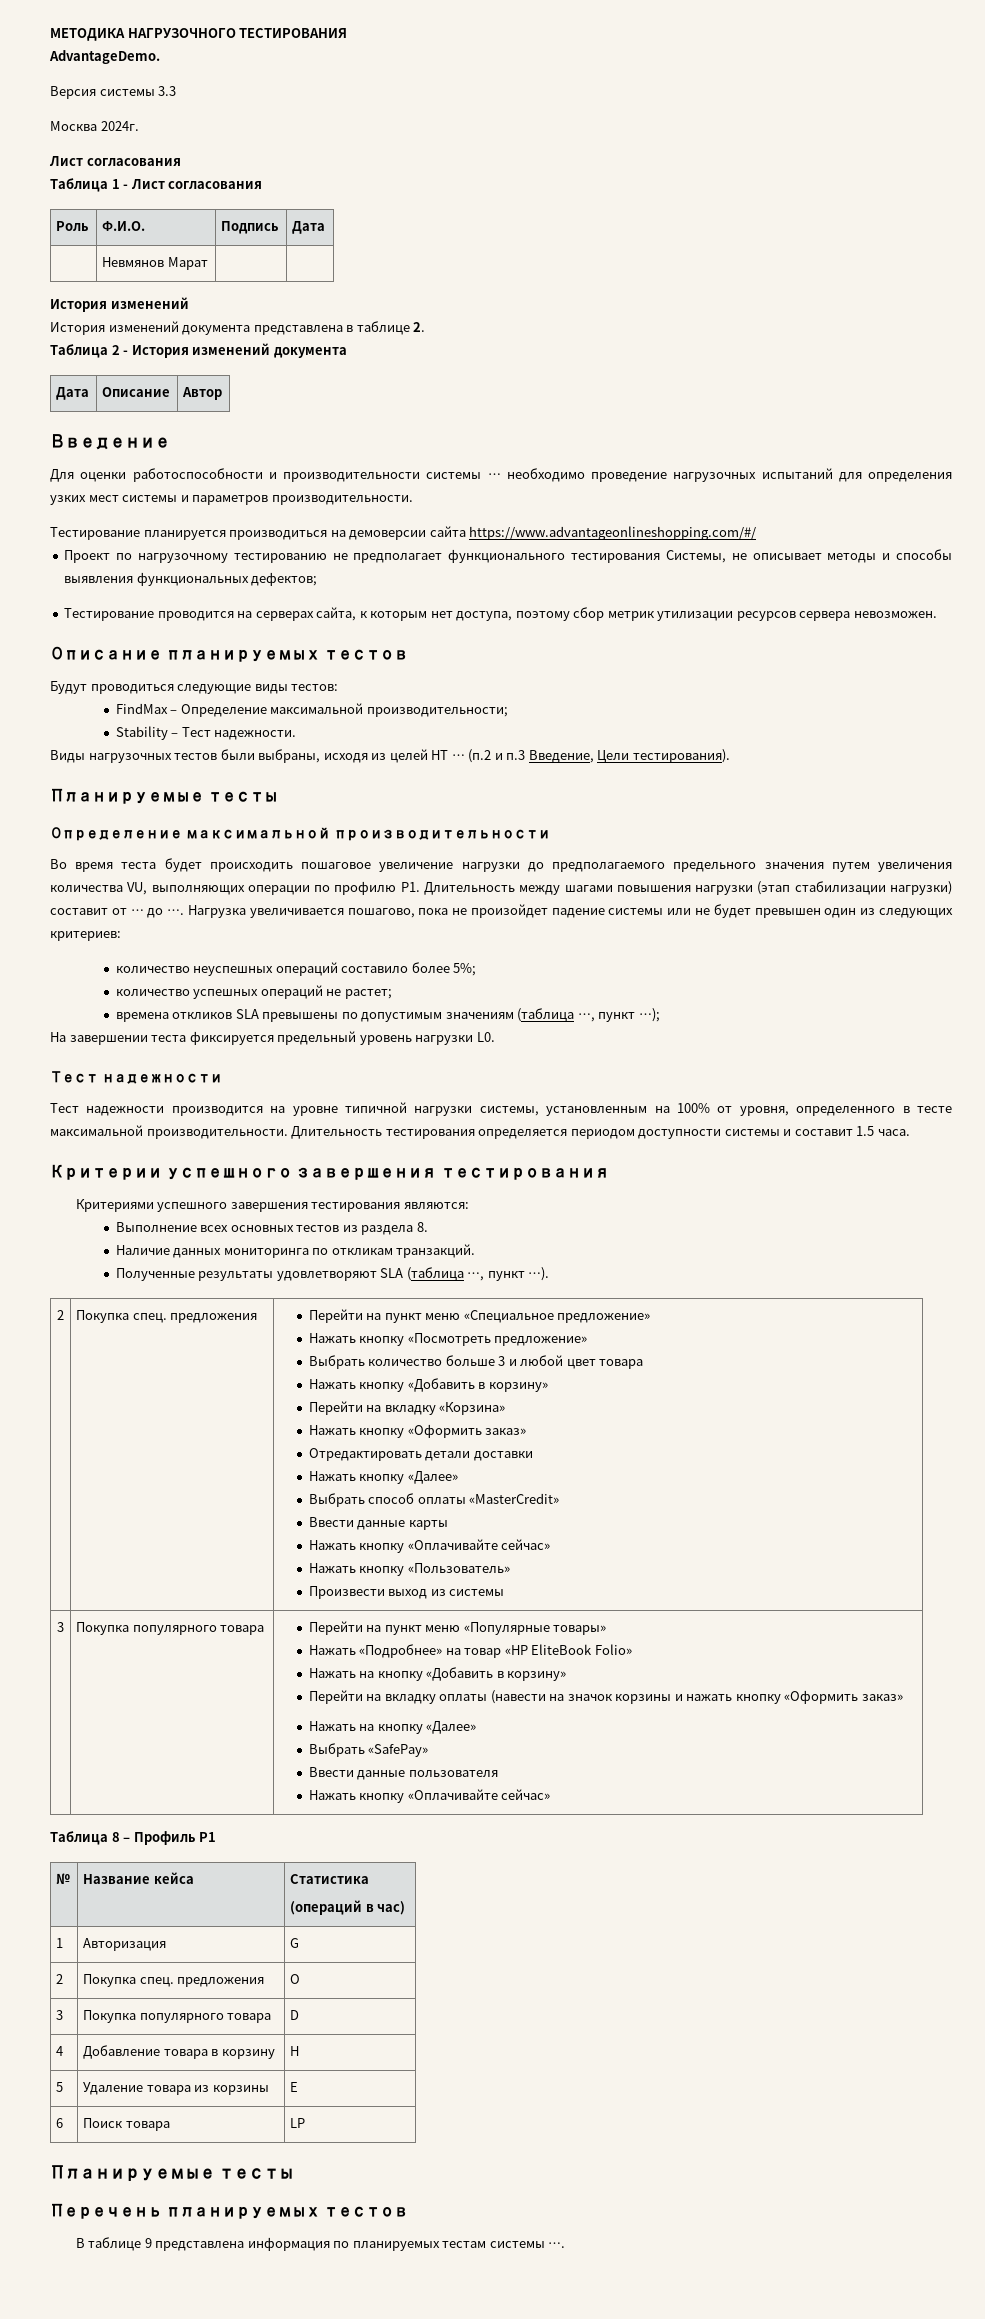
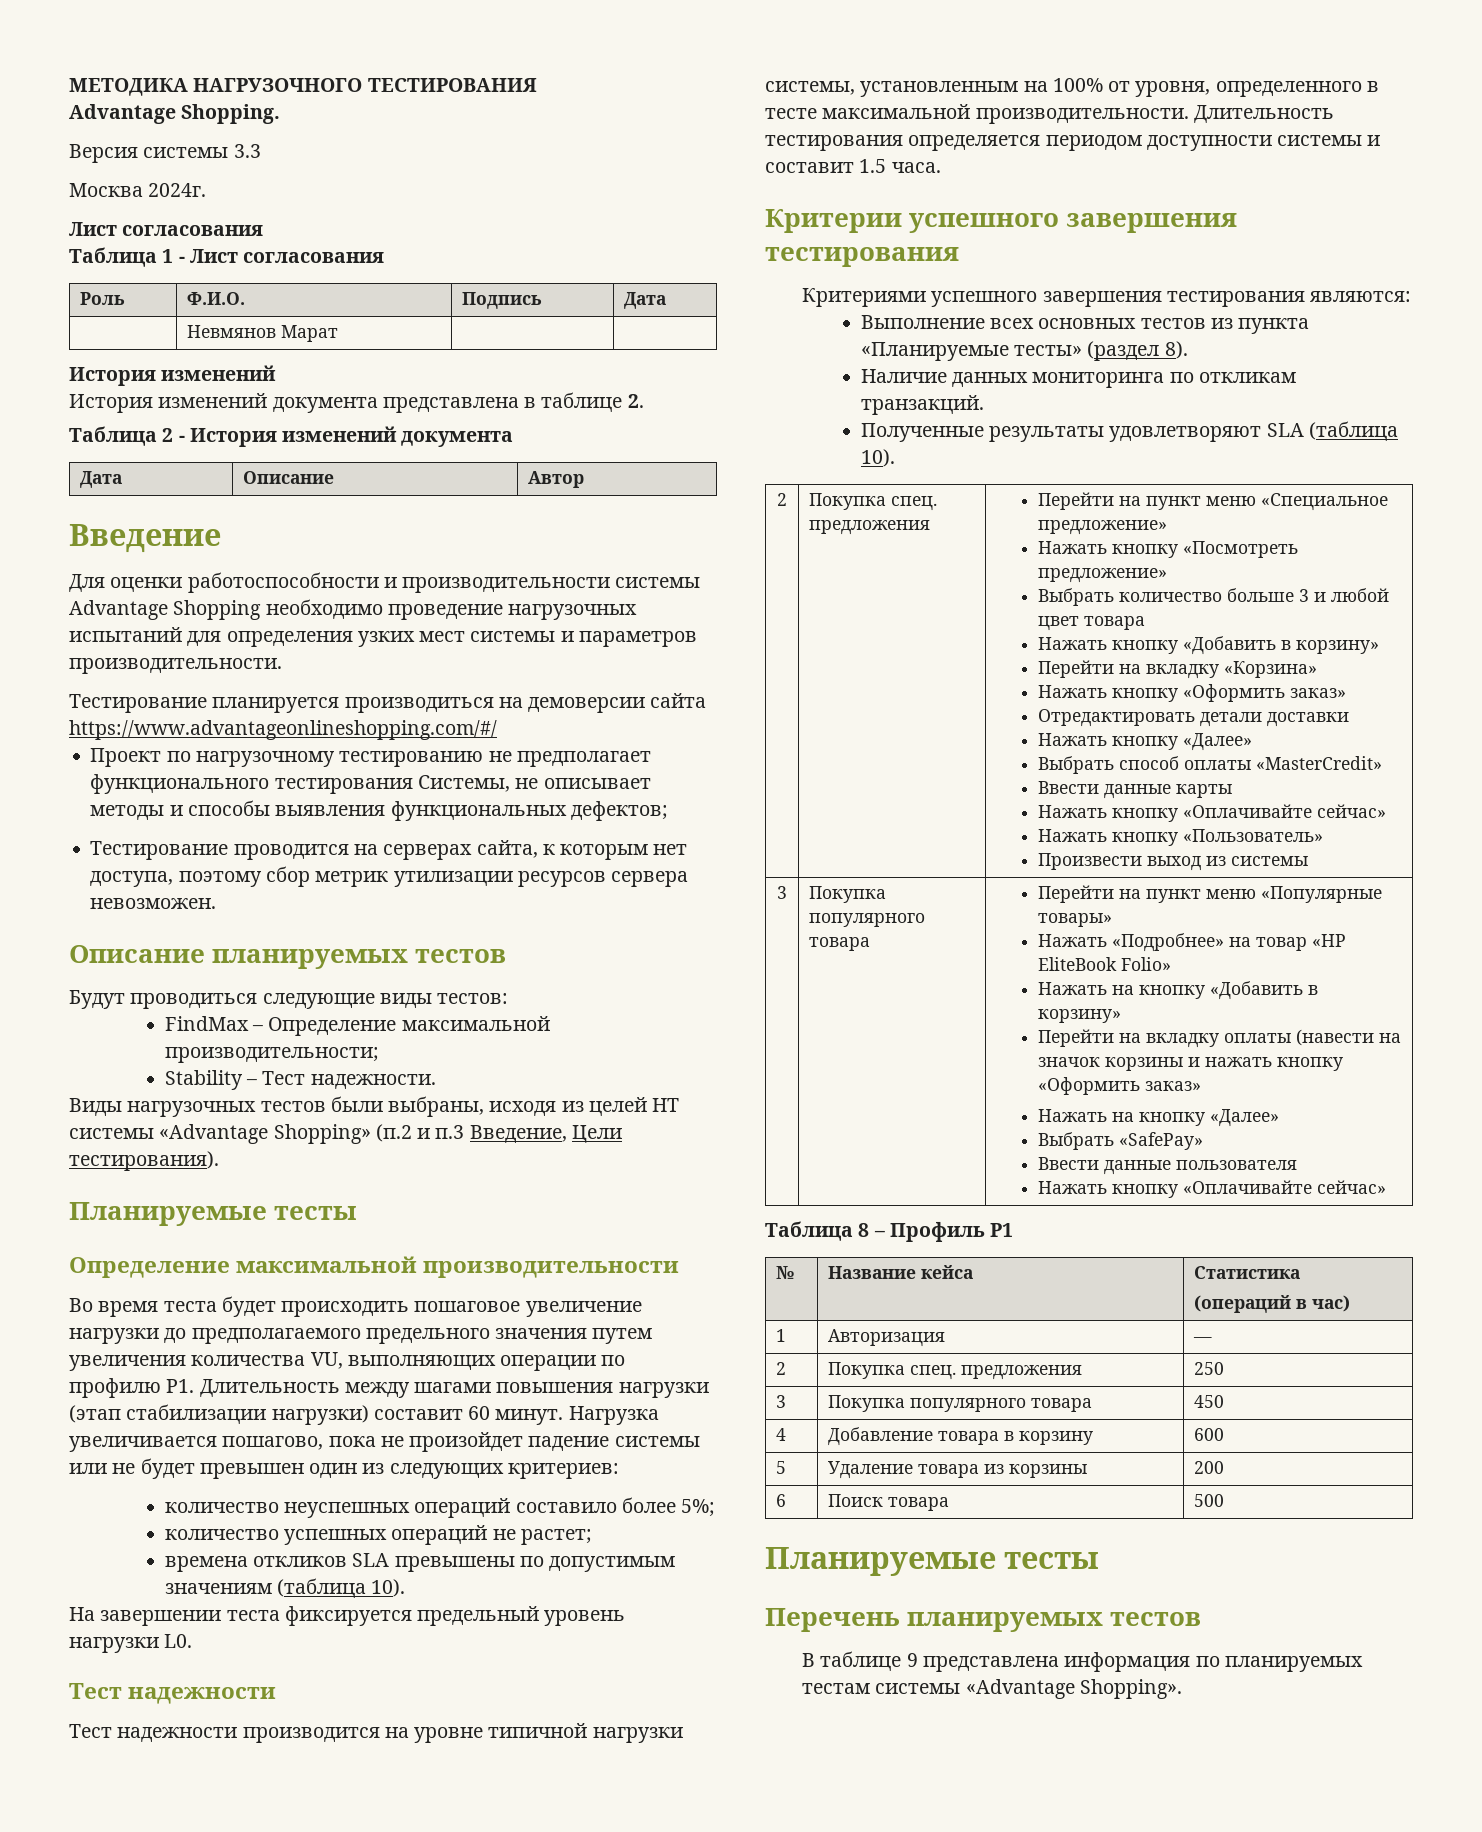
- AdvantageDemo.
+ Advantage Shopping.
- Для оценки работоспособности и производительности системы … необходимо проведение нагрузочных испытаний для определения узких мест системы и параметров производительности.
+ Для оценки работоспособности и производительности системы Advantage Shopping необходимо проведение нагрузочных испытаний для определения узких мест системы и параметров производительности.
- Виды нагрузочных тестов были выбраны, исходя из целей НТ … (п.2 и п.3 Введение, Цели тестирования).
+ Виды нагрузочных тестов были выбраны, исходя из целей НТ системы «Advantage Shopping» (п.2 и п.3 Введение, Цели тестирования).
- Во время теста будет происходить пошаговое увеличение нагрузки до предполагаемого предельного значения путем увеличения количества VU, выполняющих операции по профилю P1. Длительность между шагами повышения нагрузки (этап стабилизации нагрузки) составит от … до ….
+ Во время теста будет происходить пошаговое увеличение нагрузки до предполагаемого предельного значения путем увеличения количества VU, выполняющих операции по профилю P1. Длительность между шагами повышения нагрузки (этап стабилизации нагрузки) составит 60 минут.
- времена откликов SLA превышены по допустимым значениям (таблица …, пункт …);
+ времена откликов SLA превышены по допустимым значениям (таблица 10).
- Выполнение всех основных тестов из раздела 8.
+ Выполнение всех основных тестов из пункта «Планируемые тесты» (раздел 8).
- Полученные результаты удовлетворяют SLA (таблица …, пункт …).
+ Полученные результаты удовлетворяют SLA (таблица 10).
- 1 | Авторизация | G
- 2 | Покупка спец. предложения | O
- 3 | Покупка популярного товара | D
+ 1 | Авторизация | —
+ 2 | Покупка спец. предложения | 250
+ 3 | Покупка популярного товара | 450
- 4 | Добавление товара в корзину | H
+ 4 | Добавление товара в корзину | 600
- 5 | Удаление товара из корзины | E
+ 5 | Удаление товара из корзины | 200
- 6 | Поиск товара | LP
+ 6 | Поиск товара | 500
- В таблице 9 представлена информация по планируемых тестам системы ….
+ В таблице 9 представлена информация по планируемых тестам системы «Advantage Shopping».

